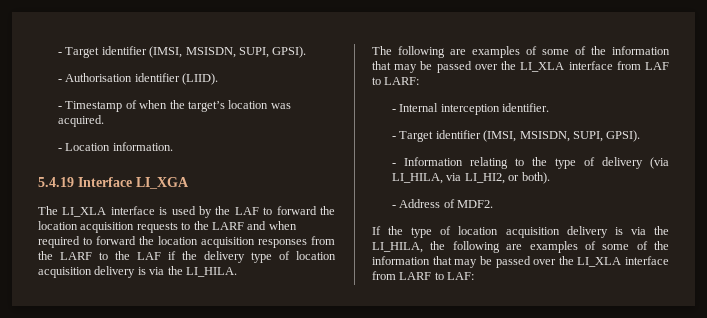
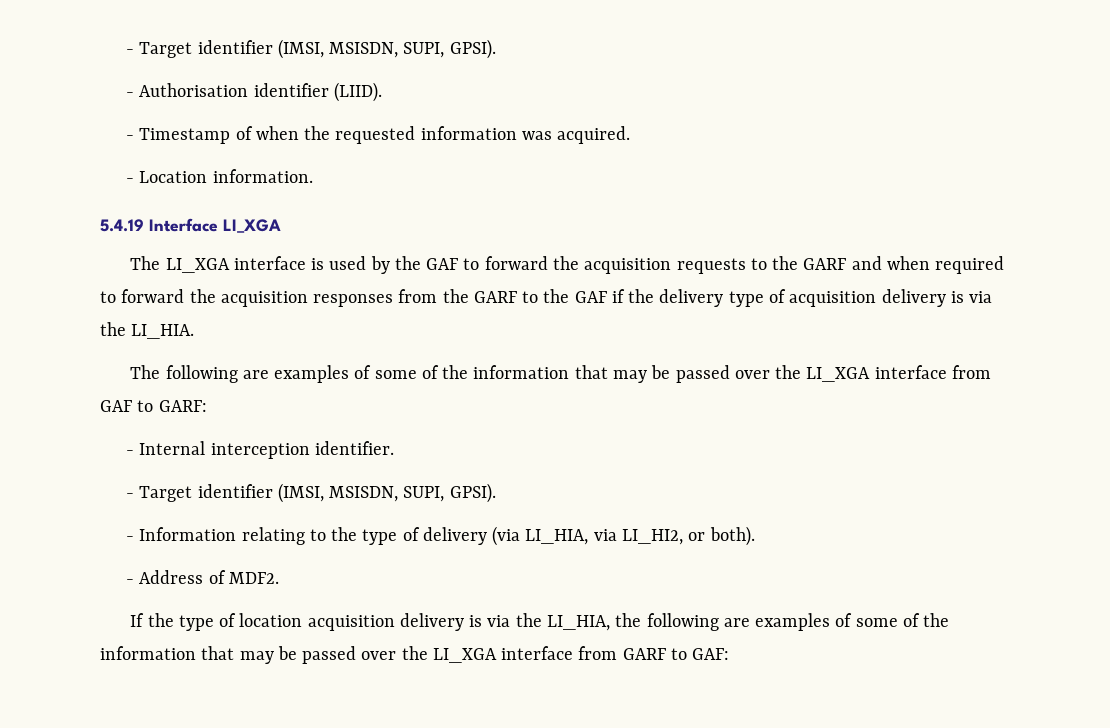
- - Timestamp of when the target’s location was acquired.
+ - Timestamp of when the requested information was acquired.
- The LI_XLA interface is used by the LAF to forward the location acquisition requests to the LARF and when required to forward the location acquisition responses from the LARF to the LAF if the delivery type of location acquisition delivery is via the LI_HILA.
+ The LI_XGA interface is used by the GAF to forward the acquisition requests to the GARF and when required to forward the acquisition responses from the GARF to the GAF if the delivery type of acquisition delivery is via the LI_HIA.
- The following are examples of some of the information that may be passed over the LI_XLA interface from LAF to LARF:
+ The following are examples of some of the information that may be passed over the LI_XGA interface from GAF to GARF:
- - Information relating to the type of delivery (via LI_HILA, via LI_HI2, or both).
+ - Information relating to the type of delivery (via LI_HIA, via LI_HI2, or both).
- If the type of location acquisition delivery is via the LI_HILA, the following are examples of some of the information that may be passed over the LI_XLA interface from LARF to LAF:
+ If the type of location acquisition delivery is via the LI_HIA, the following are examples of some of the information that may be passed over the LI_XGA interface from GARF to GAF:

